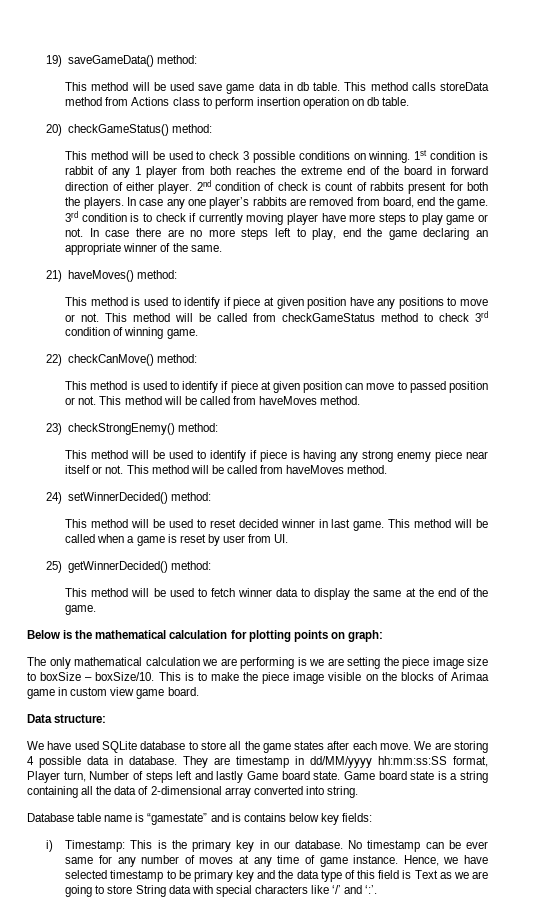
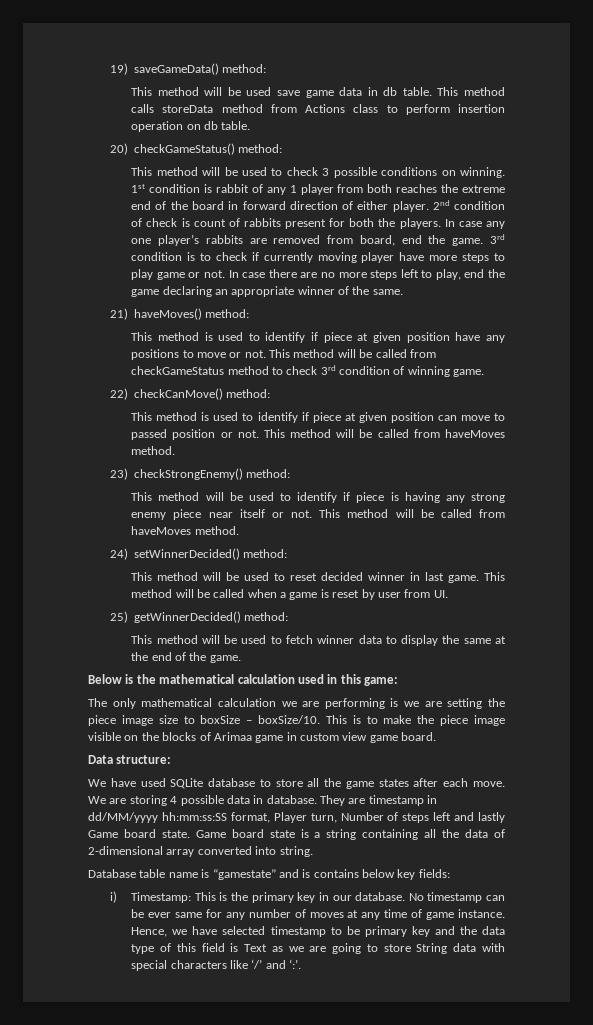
- Below is the mathematical calculation for plotting points on graph:
+ Below is the mathematical calculation used in this game:

